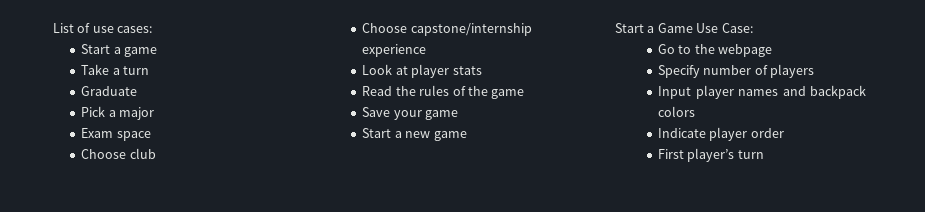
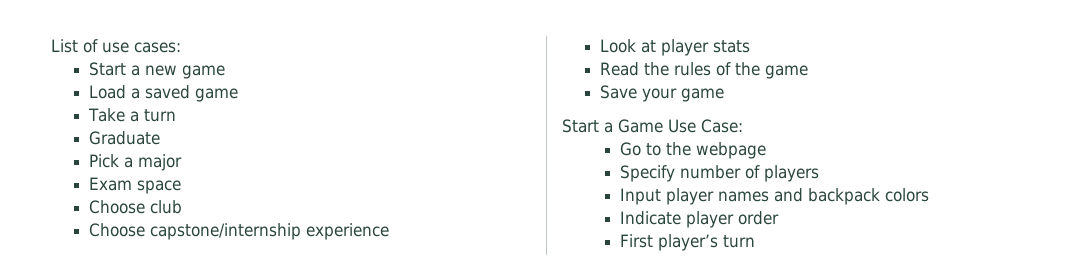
- Start a game
+ Start a new game
+ Load a saved game
- Start a new game

